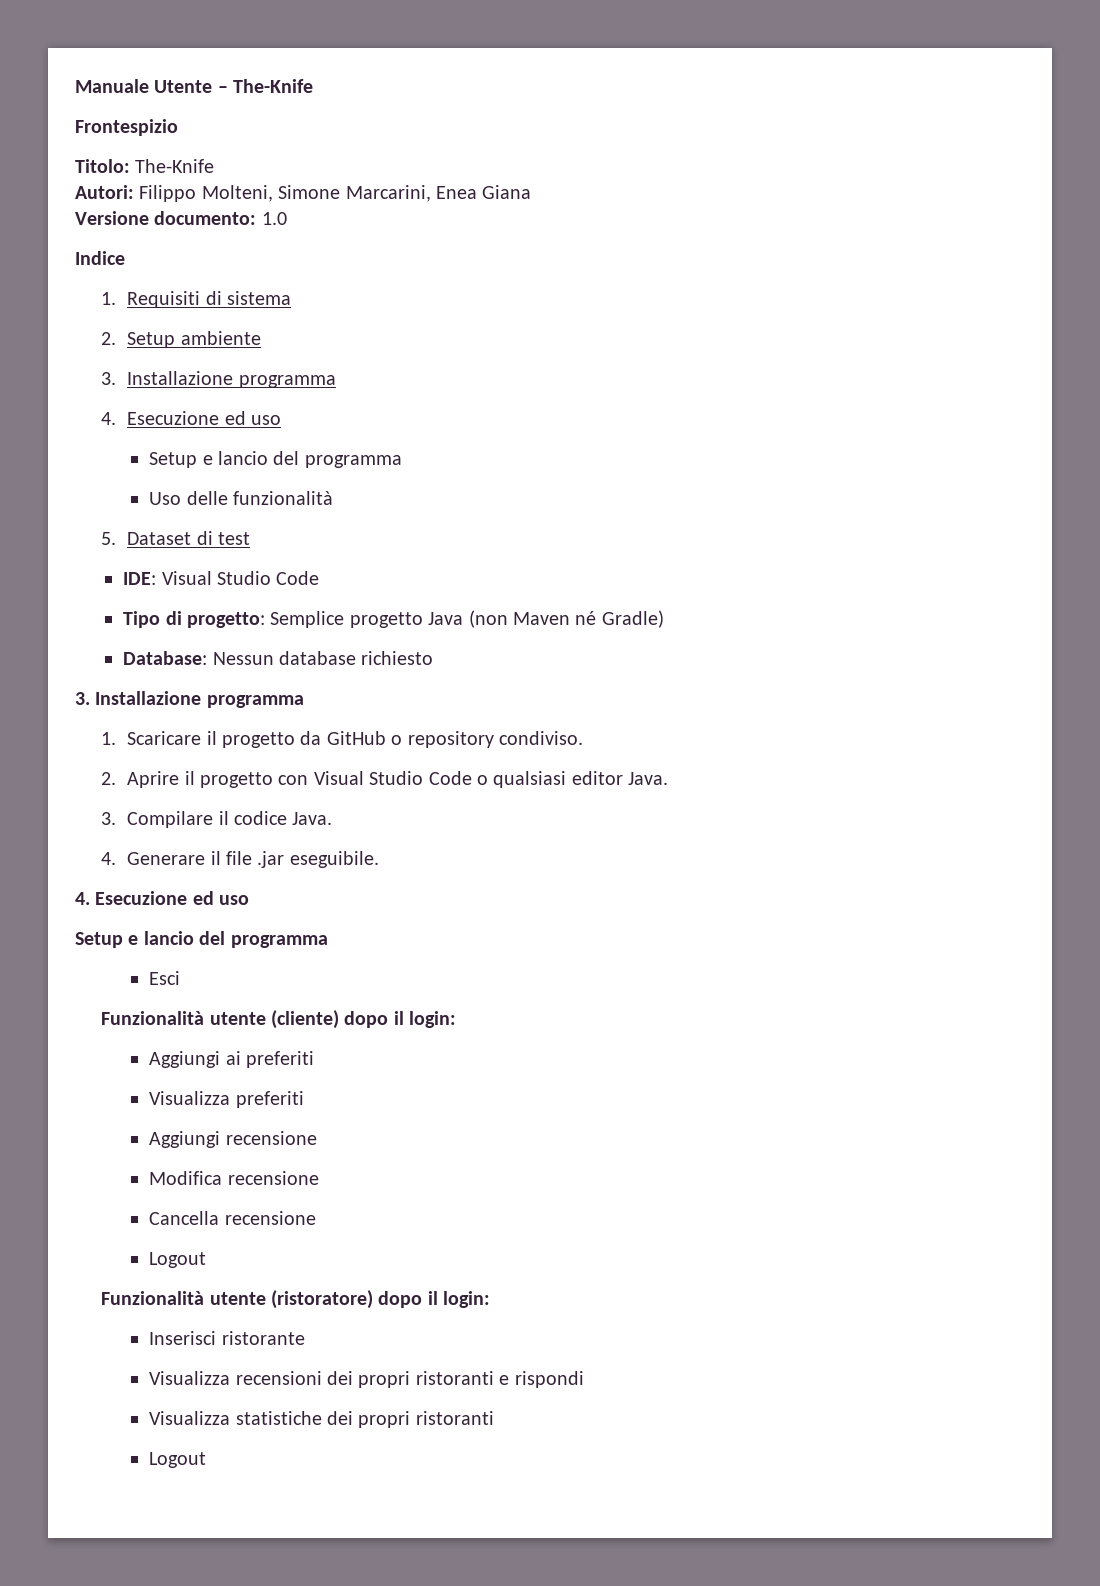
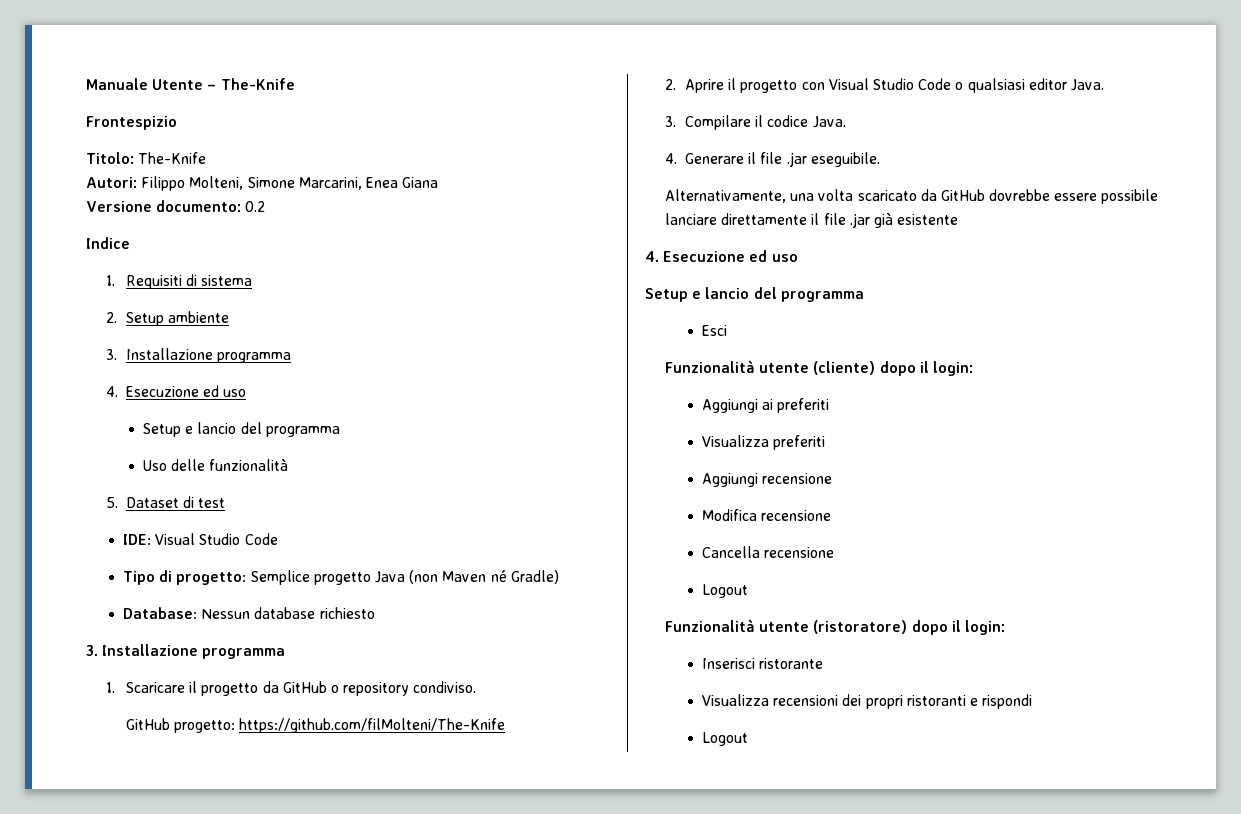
- Versione documento: 1.0
+ Versione documento: 0.2
+ GitHub progetto: https://github.com/filMolteni/The-Knife
+ Alternativamente, una volta scaricato da GitHub dovrebbe essere possibile lanciare direttamente il file .jar già esistente
- Visualizza statistiche dei propri ristoranti

